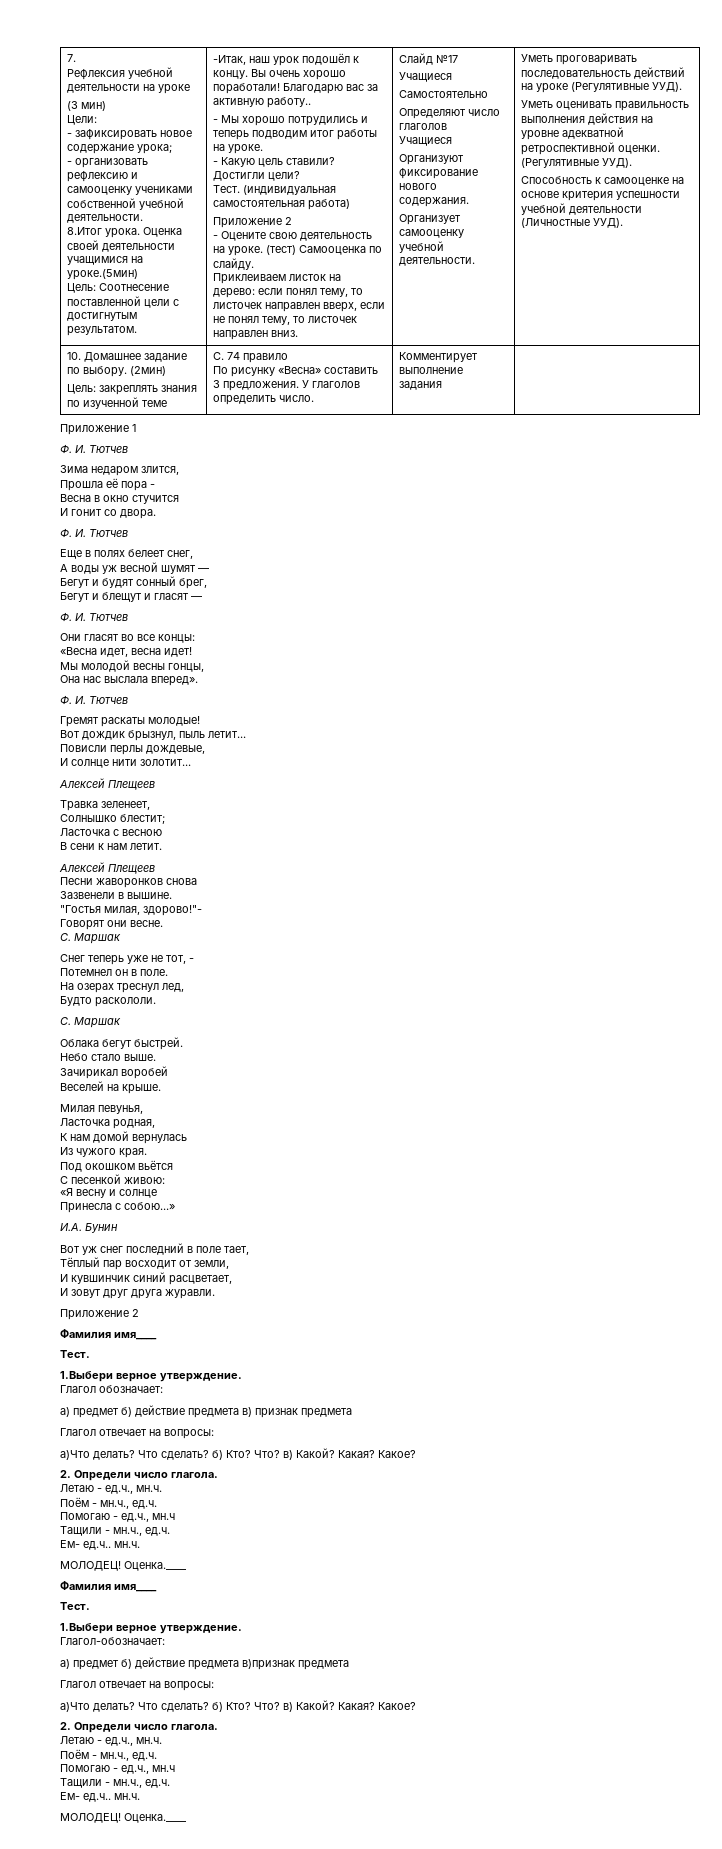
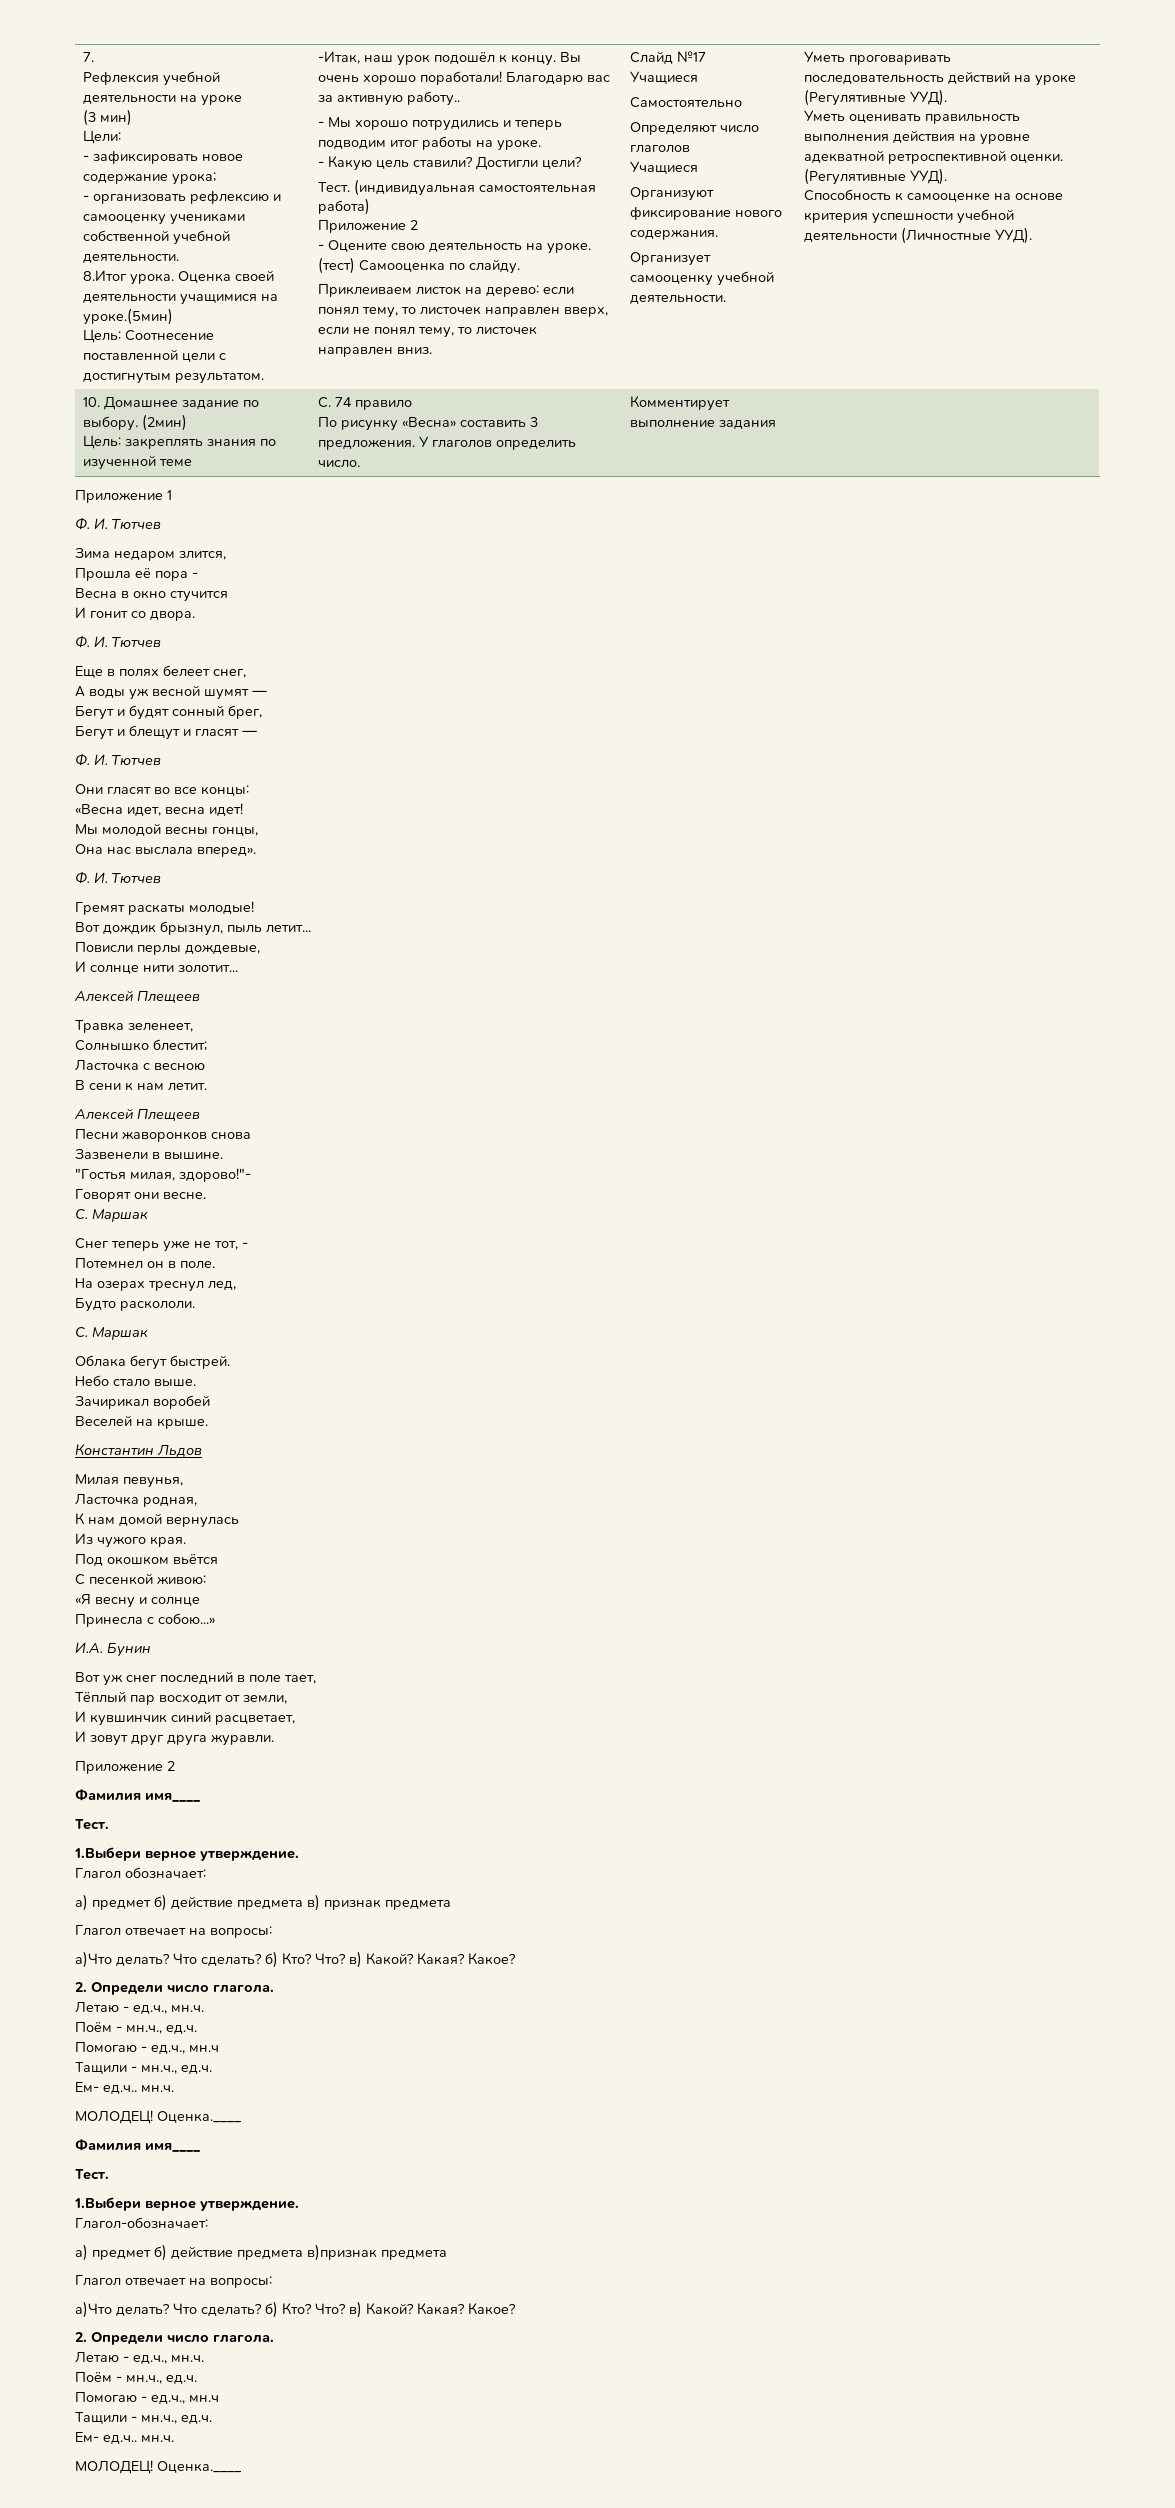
+ Константин Льдов

